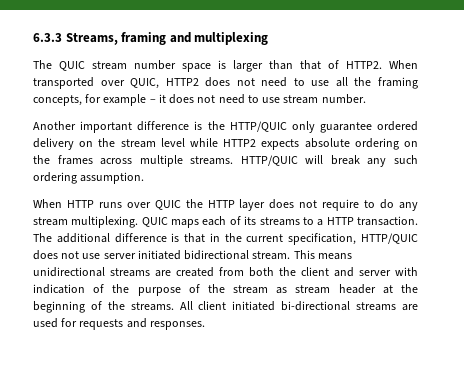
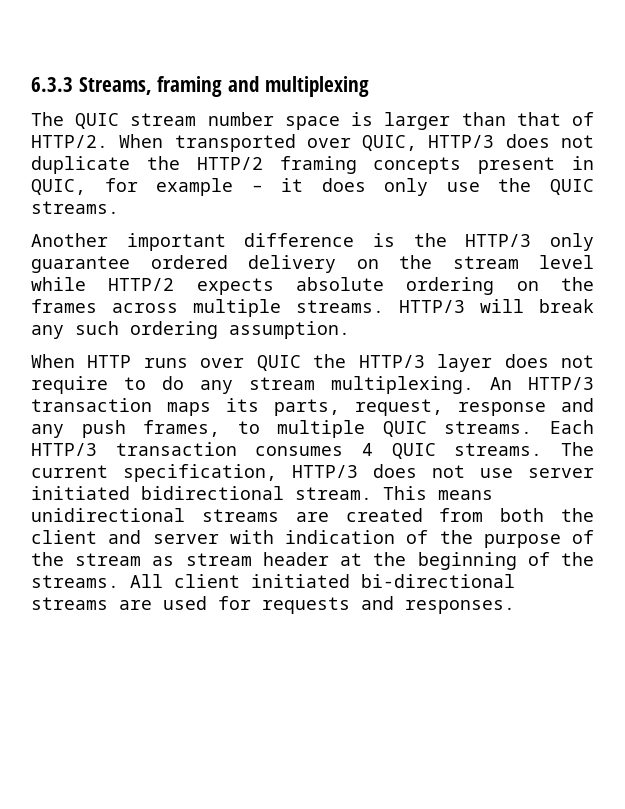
- The QUIC stream number space is larger than that of HTTP2.
+ The QUIC stream number space is larger than that of HTTP/2.
- When transported over QUIC, HTTP2 does not need to use all the framing concepts, for example – it does not need to use stream number.
+ When transported over QUIC, HTTP/3 does not duplicate the HTTP/2 framing concepts present in QUIC, for example – it does only use the QUIC streams.
- Another important difference is the HTTP/QUIC only guarantee ordered delivery on the stream level while HTTP2 expects absolute ordering on the frames across multiple streams.
+ Another important difference is the HTTP/3 only guarantee ordered delivery on the stream level while HTTP/2 expects absolute ordering on the frames across multiple streams.
- HTTP/QUIC will break any such ordering assumption.
+ HTTP/3 will break any such ordering assumption.
- When HTTP runs over QUIC the HTTP layer does not require to do any stream multiplexing.
+ When HTTP runs over QUIC the HTTP/3 layer does not require to do any stream multiplexing.
- QUIC maps each of its streams to a HTTP transaction. The additional difference is that in the current specification, HTTP/QUIC does not use server initiated bidirectional stream.
+ An HTTP/3 transaction maps its parts, request, response and any push frames, to multiple QUIC streams. Each HTTP/3 transaction consumes 4 QUIC streams. The current specification, HTTP/3 does not use server initiated bidirectional stream.

